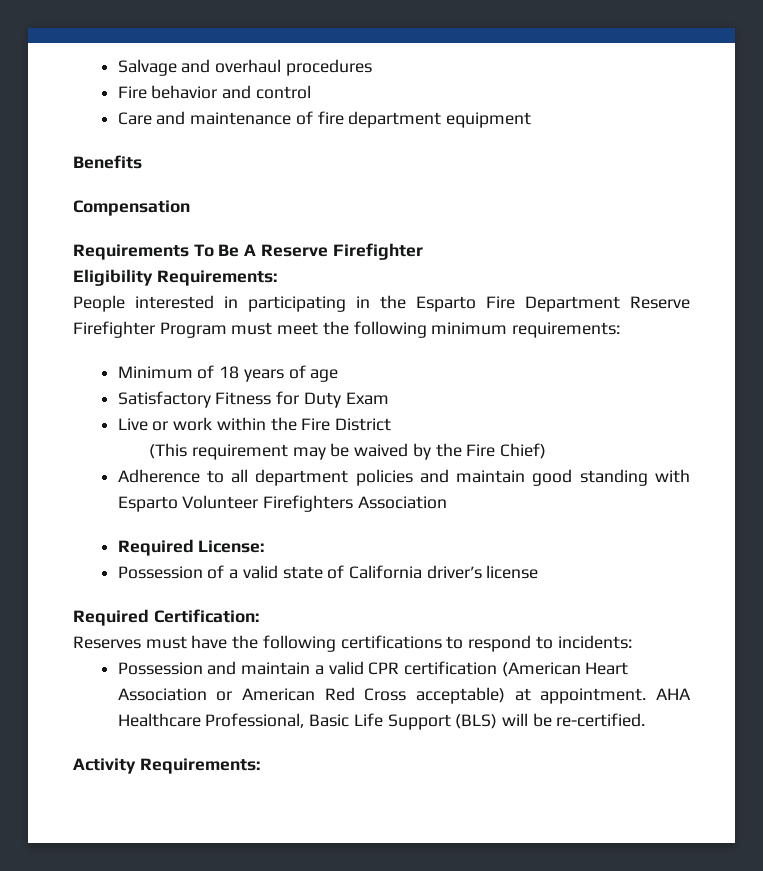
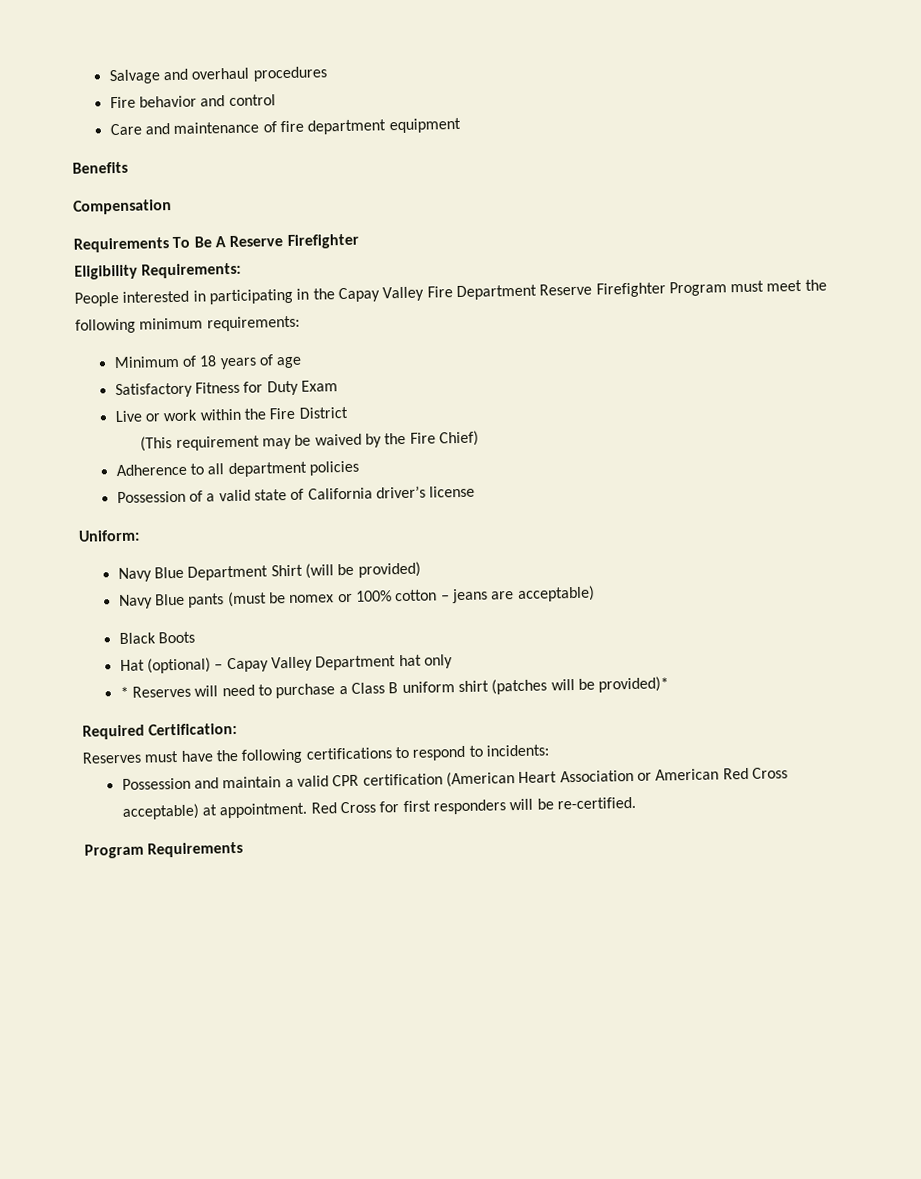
- People interested in participating in the Esparto Fire Department Reserve Firefighter Program must meet the following minimum requirements:
+ People interested in participating in the Capay Valley Fire Department Reserve Firefighter Program must meet the following minimum requirements:
- Adherence to all department policies and maintain good standing with Esparto Volunteer Firefighters Association
- Required License:
+ Adherence to all department policies
+ Uniform:
+ Navy Blue Department Shirt (will be provided)
+ Navy Blue pants (must be nomex or 100% cotton – jeans are acceptable)
+ Black Boots
+ Hat (optional) – Capay Valley Department hat only
+ * Reserves will need to purchase a Class B uniform shirt (patches will be provided)*
- AHA Healthcare Professional, Basic Life Support (BLS) will be re-certified.
+ Red Cross for first responders will be re-certified.
- Activity Requirements:
+ Program Requirements

